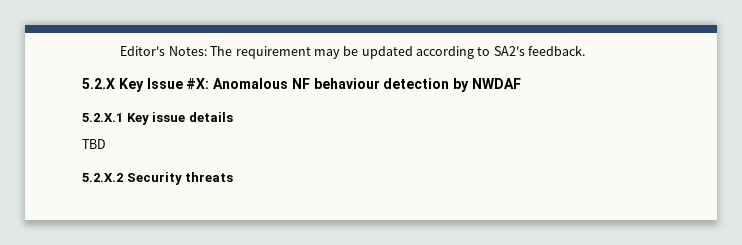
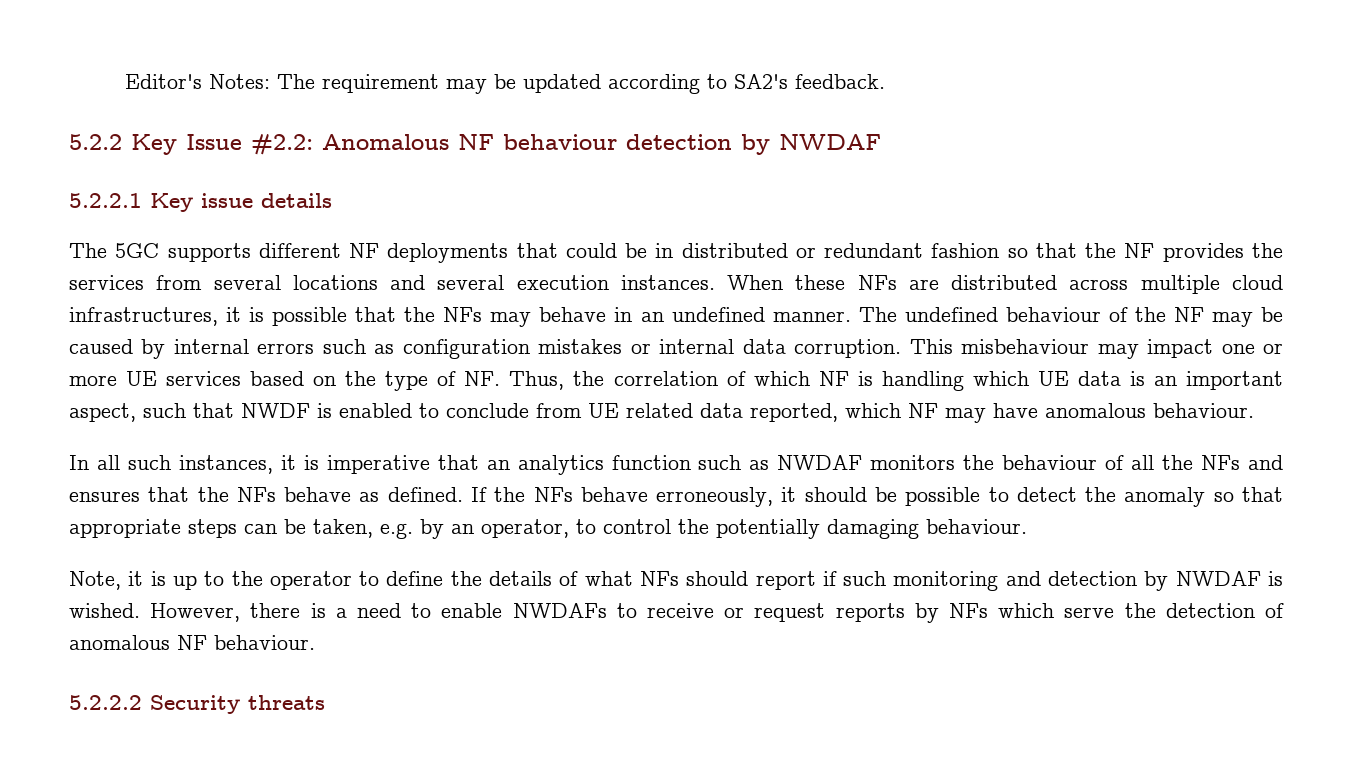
- 5.2.X Key Issue #X: Anomalous NF behaviour detection by NWDAF
+ 5.2.2 Key Issue #2.2: Anomalous NF behaviour detection by NWDAF
- 5.2.X.1 Key issue details
+ 5.2.2.1 Key issue details
- TBD
- 5.2.X.2 Security threats
+ The 5GC supports different NF deployments that could be in distributed or redundant fashion so that the NF provides the services from several locations and several execution instances. When these NFs are distributed across multiple cloud infrastructures, it is possible that the NFs may behave in an undefined manner. The undefined behaviour of the NF may be caused by internal errors such as configuration mistakes or internal data corruption. This misbehaviour may impact one or more UE services based on the type of NF. Thus, the correlation of which NF is handling which UE data is an important aspect, such that NWDF is enabled to conclude from UE related data reported, which NF may have anomalous behaviour.
+ In all such instances, it is imperative that an analytics function such as NWDAF monitors the behaviour of all the NFs and ensures that the NFs behave as defined. If the NFs behave erroneously, it should be possible to detect the anomaly so that appropriate steps can be taken, e.g. by an operator, to control the potentially damaging behaviour.
+ Note, it is up to the operator to define the details of what NFs should report if such monitoring and detection by NWDAF is wished. However, there is a need to enable NWDAFs to receive or request reports by NFs which serve the detection of anomalous NF behaviour.
+ 5.2.2.2 Security threats

